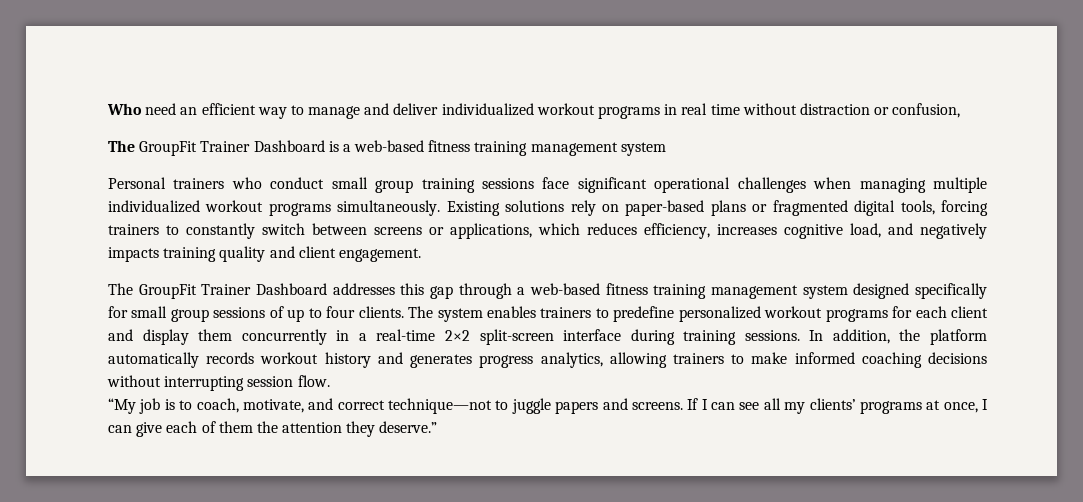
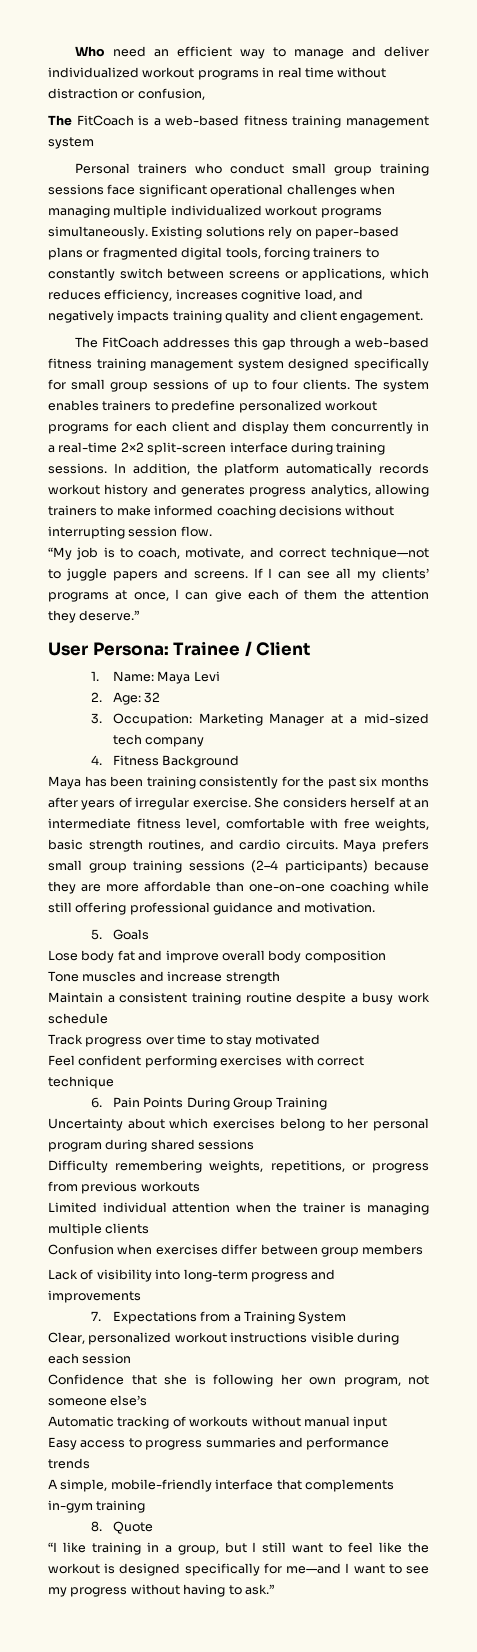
- The GroupFit Trainer Dashboard is a web-based fitness training management system
+ The FitCoach is a web-based fitness training management system
- The GroupFit Trainer Dashboard addresses this gap through a web-based fitness training management system designed specifically for small group sessions of up to four clients.
+ The FitCoach addresses this gap through a web-based fitness training management system designed specifically for small group sessions of up to four clients.
+ User Persona: Trainee / Client
+ 1. Name: Maya Levi
+ 2. Age: 32
+ 3. Occupation: Marketing Manager at a mid-sized tech company
+ 4. Fitness Background
+ Maya has been training consistently for the past six months after years of irregular exercise. She considers herself at an intermediate fitness level, comfortable with free weights, basic strength routines, and cardio circuits. Maya prefers small group training sessions (2–4 participants) because they are more affordable than one-on-one coaching while still offering professional guidance and motivation.
+ 5. Goals
+ Lose body fat and improve overall body composition
+ Tone muscles and increase strength
+ Maintain a consistent training routine despite a busy work schedule
+ Track progress over time to stay motivated
+ Feel confident performing exercises with correct technique
+ 6. Pain Points During Group Training
+ Uncertainty about which exercises belong to her personal program during shared sessions
+ Difficulty remembering weights, repetitions, or progress from previous workouts
+ Limited individual attention when the trainer is managing multiple clients
+ Confusion when exercises differ between group members
+ Lack of visibility into long-term progress and improvements
+ 7. Expectations from a Training System
+ Clear, personalized workout instructions visible during each session
+ Confidence that she is following her own program, not someone else’s
+ Automatic tracking of workouts without manual input
+ Easy access to progress summaries and performance trends
+ A simple, mobile-friendly interface that complements in-gym training
+ 8. Quote
+ “I like training in a group, but I still want to feel like the workout is designed specifically for me—and I want to see my progress without having to ask.”

